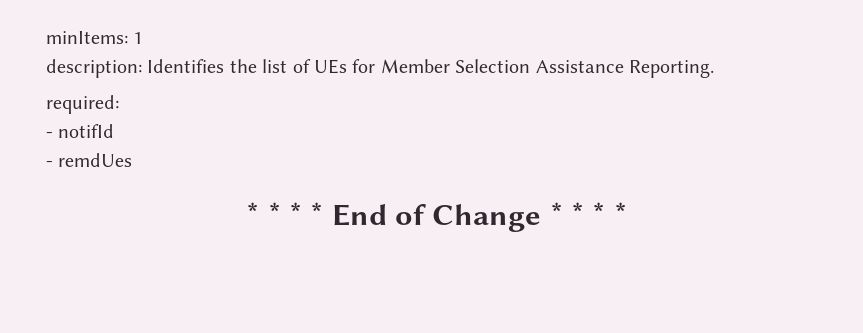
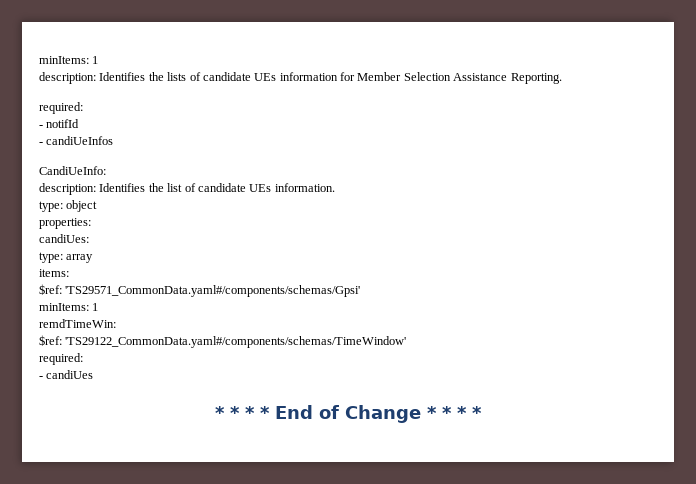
- description: Identifies the list of UEs for Member Selection Assistance Reporting.
+ description: Identifies the lists of candidate UEs information for Member Selection Assistance Reporting.
- - remdUes
+ - candiUeInfos
+ CandiUeInfo:
+ description: Identifies the list of candidate UEs information.
+ type: object
+ properties:
+ candiUes:
+ type: array
+ items:
+ $ref: 'TS29571_CommonData.yaml#/components/schemas/Gpsi'
+ minItems: 1
+ remdTimeWin:
+ $ref: 'TS29122_CommonData.yaml#/components/schemas/TimeWindow'
+ required:
+ - candiUes

